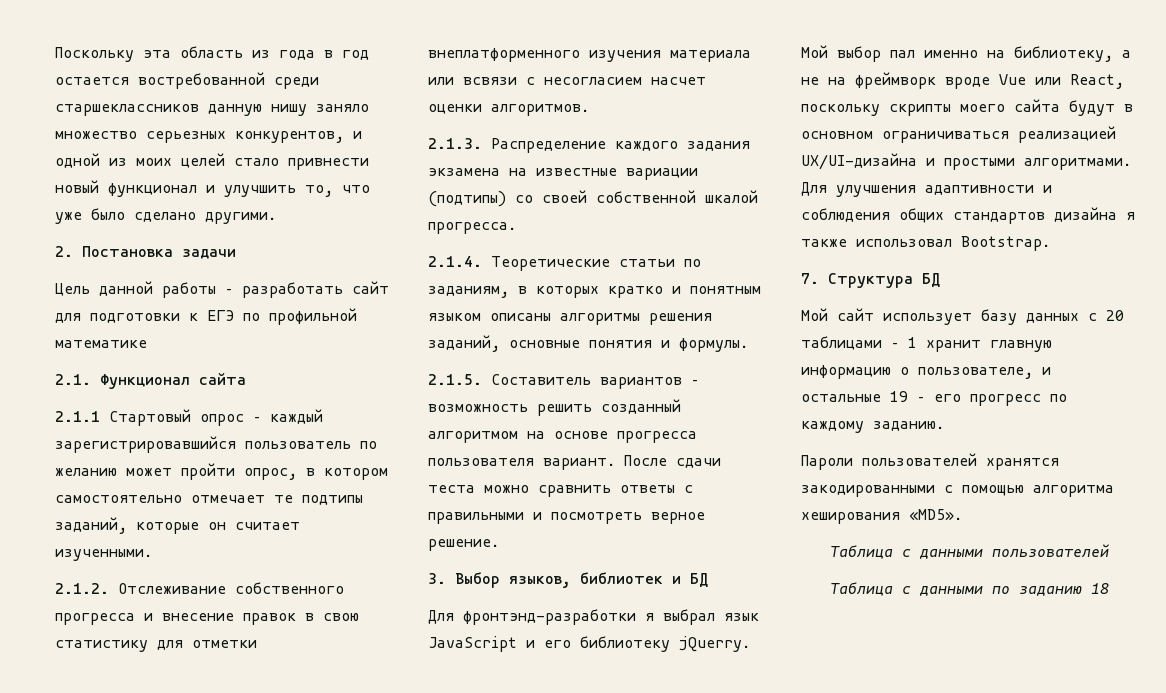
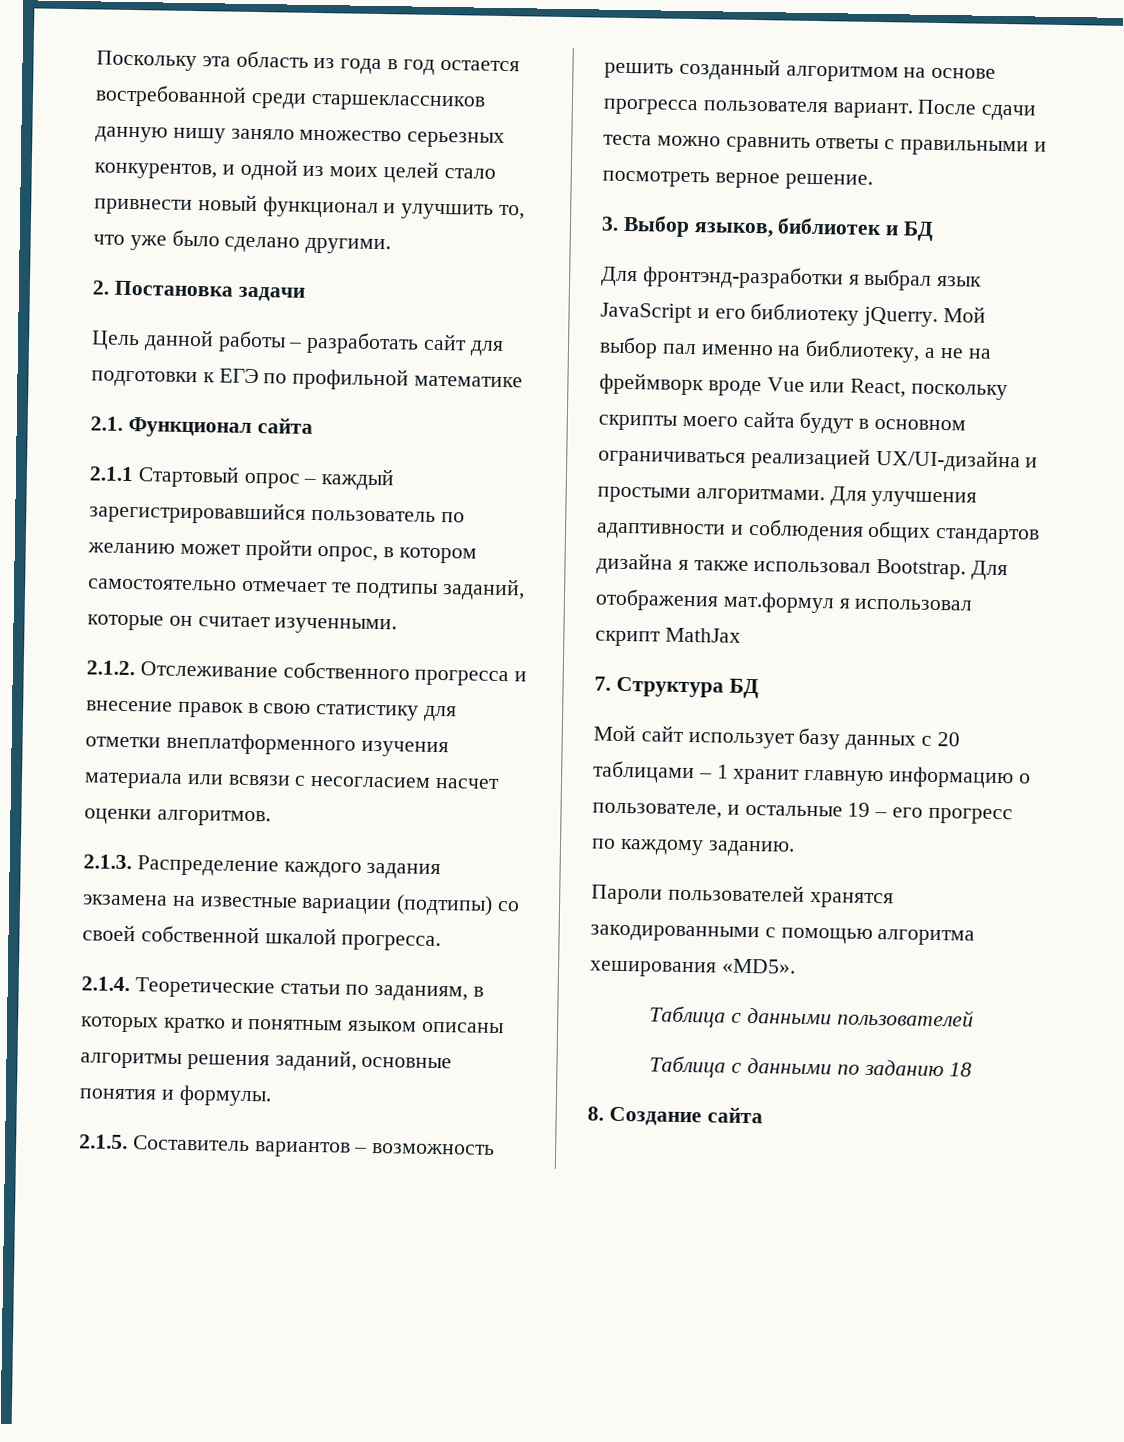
+ Для отображения мат.формул я использовал скрипт MathJax
+ 8. Создание сайта

